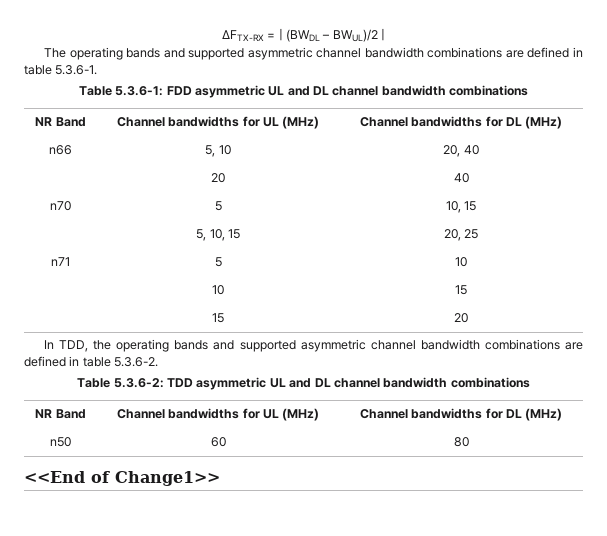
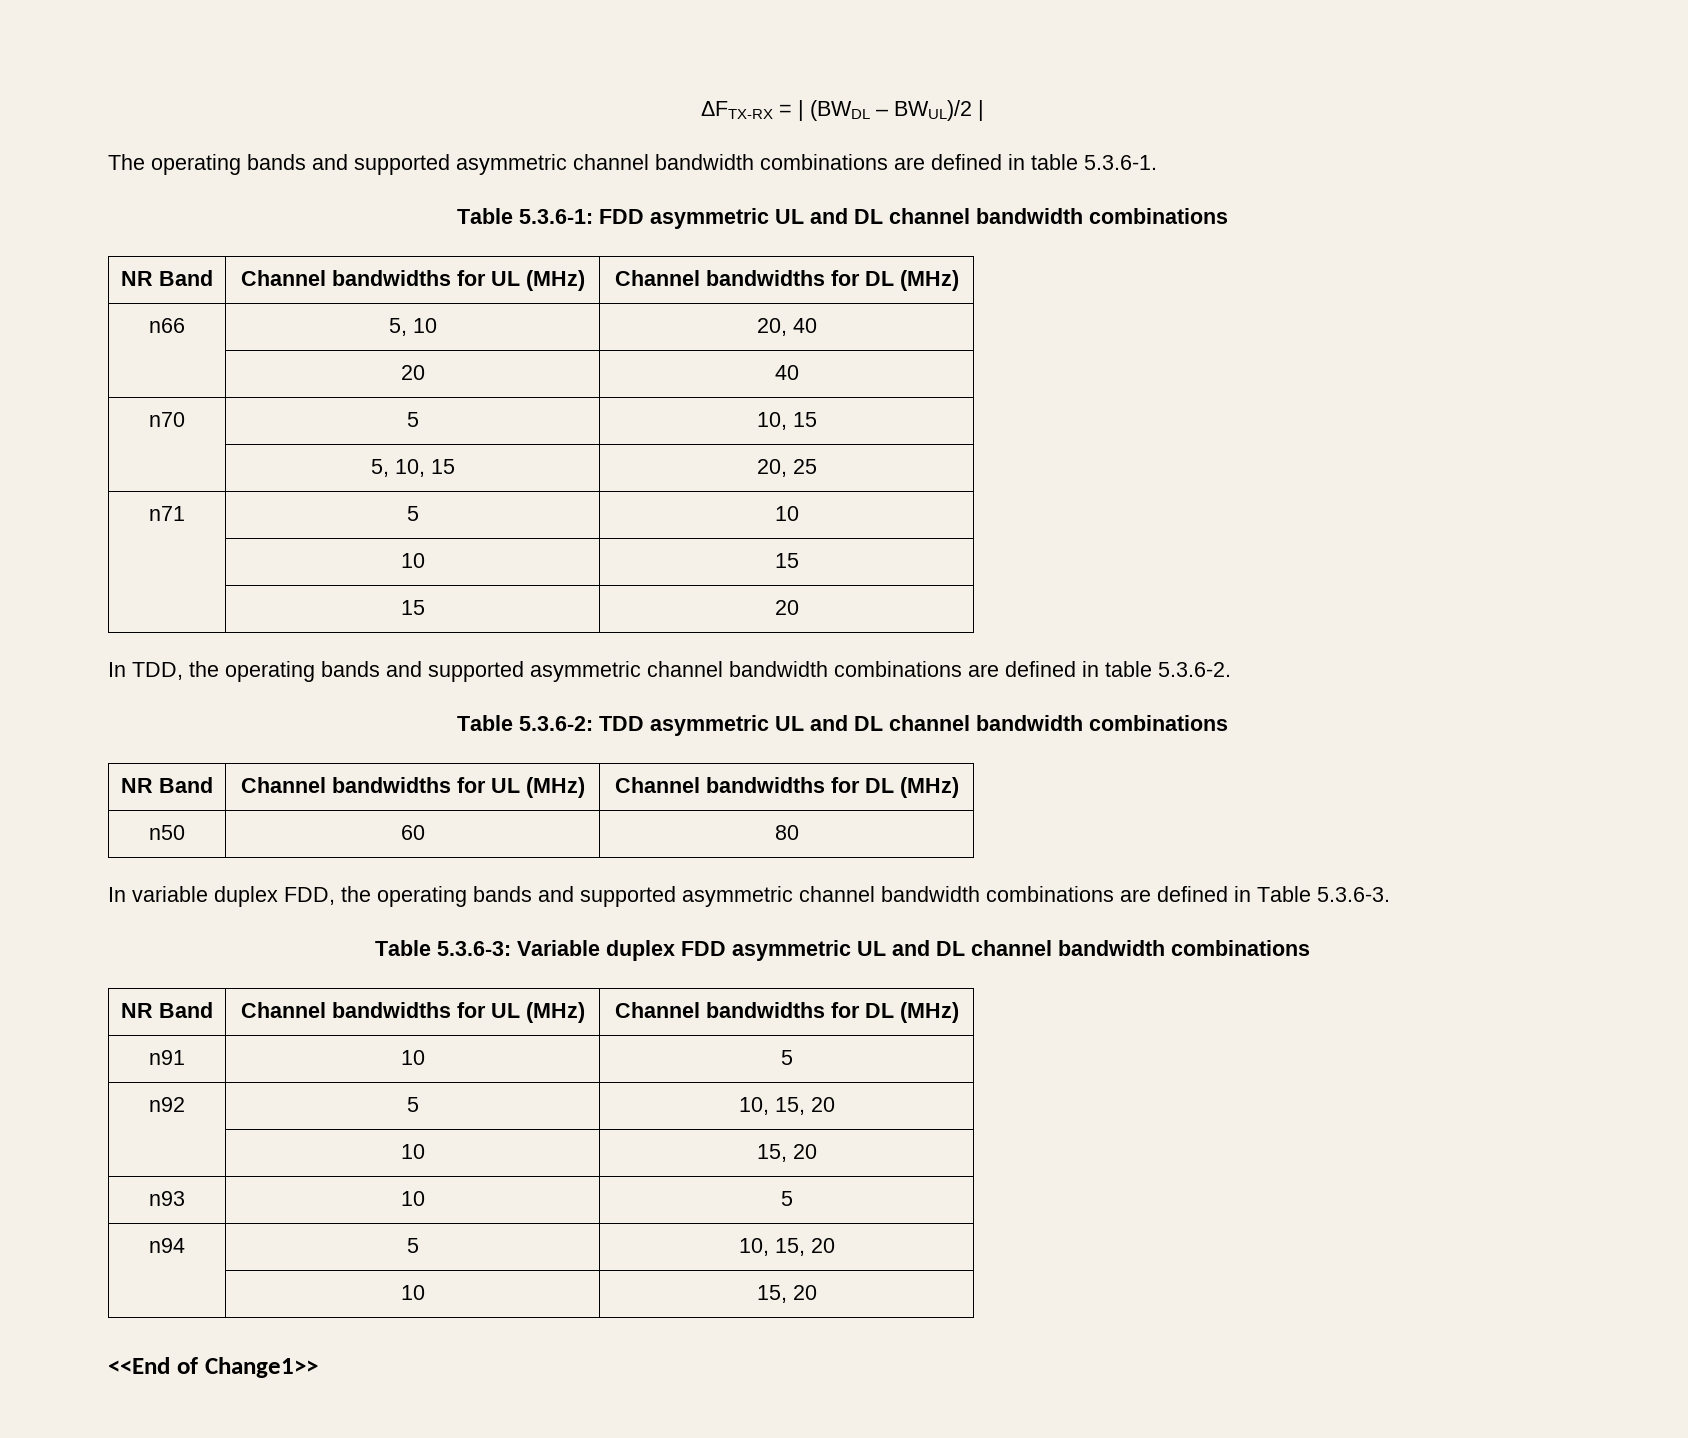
+ In variable duplex FDD, the operating bands and supported asymmetric channel bandwidth combinations are defined in Table 5.3.6-3.
+ Table 5.3.6-3: Variable duplex FDD asymmetric UL and DL channel bandwidth combinations
+ NR Band | Channel bandwidths for UL (MHz) | Channel bandwidths for DL (MHz)
+ n91 | 10 | 5
+ n92 | 5 | 10, 15, 20
+ | 10 | 15, 20
+ n93 | 10 | 5
+ n94 | 5 | 10, 15, 20
+ | 10 | 15, 20

